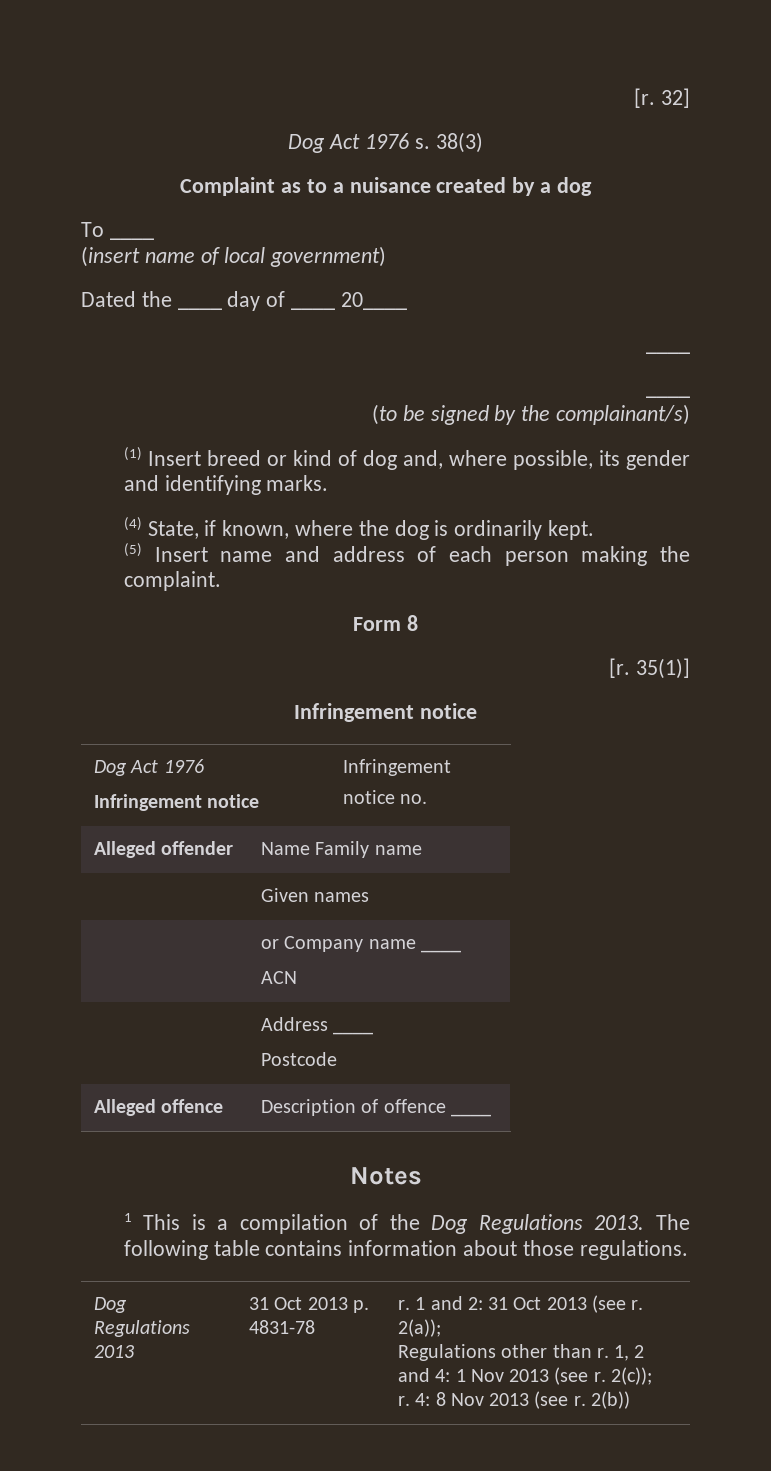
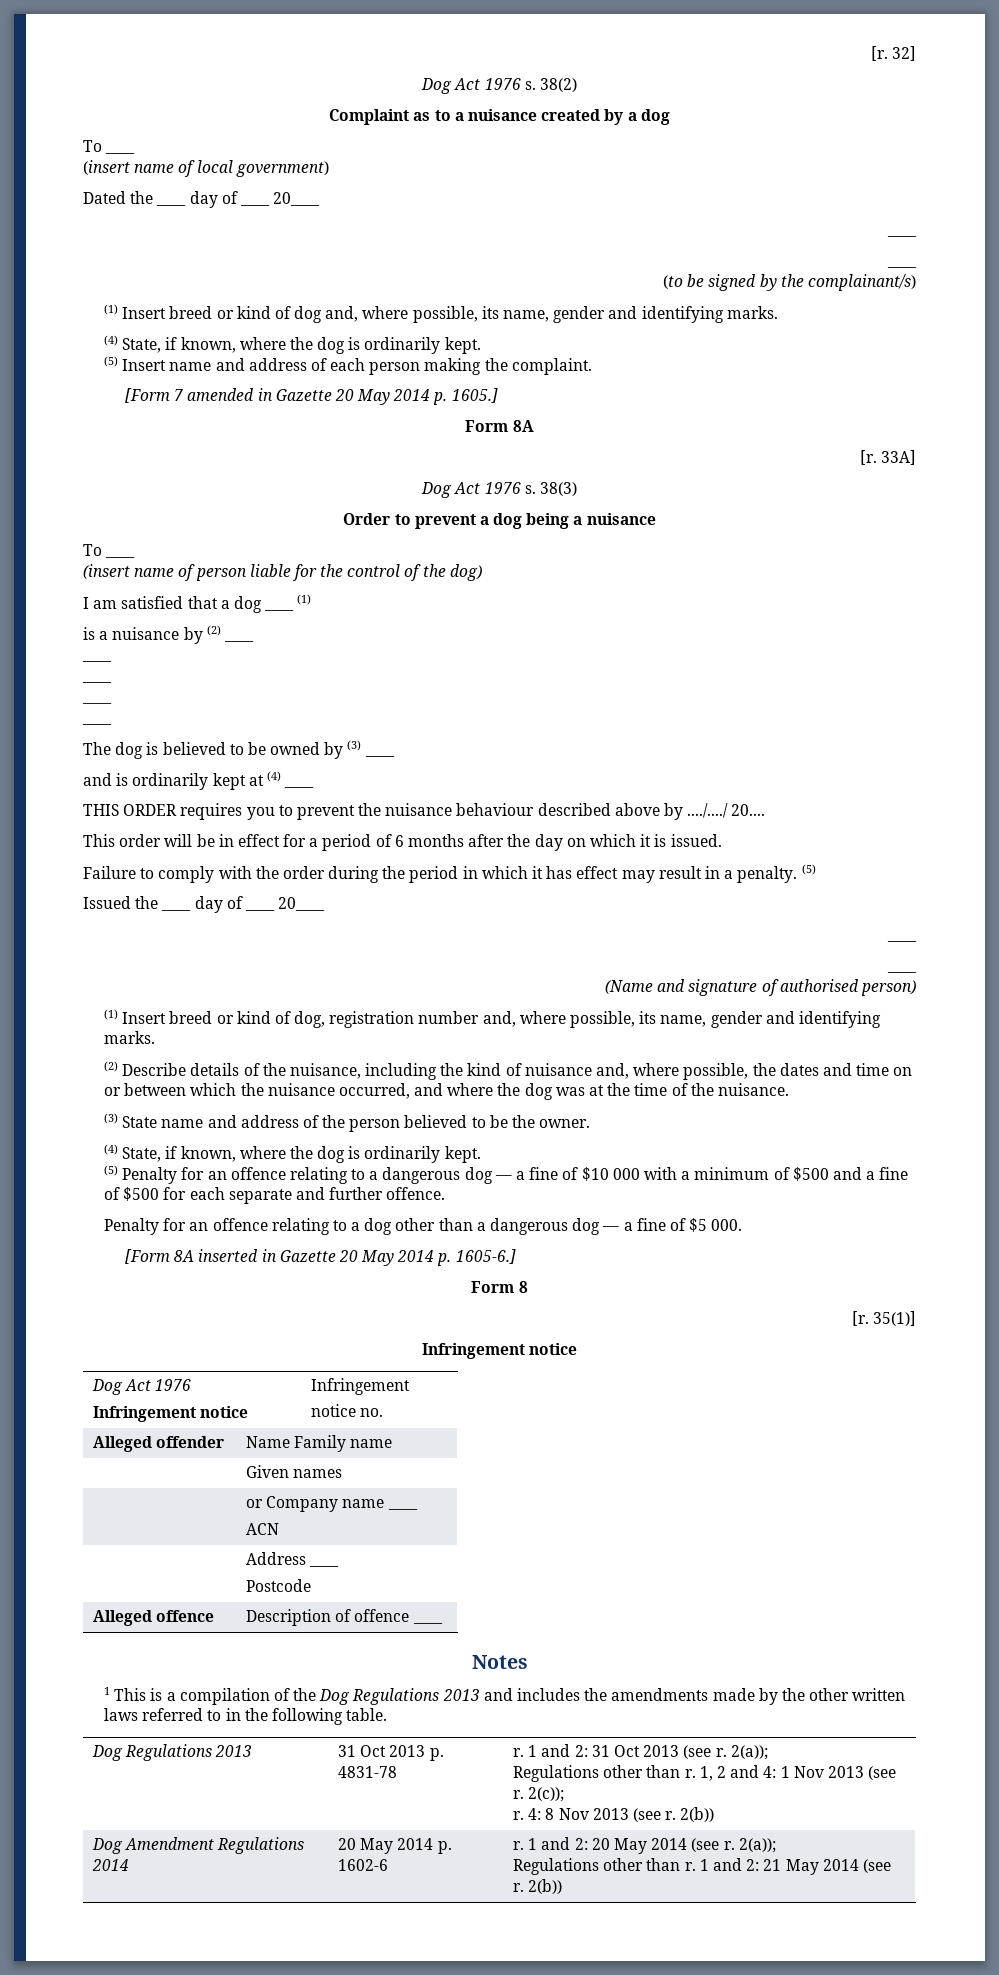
- 38(3)
+ 38(2)
- (1) Insert breed or kind of dog and, where possible, its gender and identifying marks.
+ (1) Insert breed or kind of dog and, where possible, its name, gender and identifying marks.
+ [Form 7 amended in Gazette 20 May 2014 p. 1605.]
+ Form 8A
+ [r. 33A]
+ Dog Act 1976 s. 38(3)
+ Order to prevent a dog being a nuisance
+ To ____
+ (insert name of person liable for the control of the dog)
+ I am satisfied that a dog ____ (1)
+ is a nuisance by (2) ____
+ ____
+ ____
+ ____
+ ____
+ The dog is believed to be owned by (3) ____
+ and is ordinarily kept at (4) ____
+ THIS ORDER requires you to prevent the nuisance behaviour described above by ..../..../ 20....
+ This order will be in effect for a period of 6 months after the day on which it is issued.
+ Failure to comply with the order during the period in which it has effect may result in a penalty. (5)
+ Issued the ____ day of ____ 20____
+ ____
+ ____
+ (Name and signature of authorised person)
+ (1) Insert breed or kind of dog, registration number and, where possible, its name, gender and identifying marks.
+ (2) Describe details of the nuisance, including the kind of nuisance and, where possible, the dates and time on or between which the nuisance occurred, and where the dog was at the time of the nuisance.
+ (3) State name and address of the person believed to be the owner.
+ (4) State, if known, where the dog is ordinarily kept.
+ (5) Penalty for an offence relating to a dangerous dog — a fine of $10 000 with a minimum of $500 and a fine of $500 for each separate and further offence.
+ Penalty for an offence relating to a dog other than a dangerous dog — a fine of $5 000.
+ [Form 8A inserted in Gazette 20 May 2014 p. 1605-6.]
- 1 This is a compilation of the Dog Regulations 2013. The following table contains information about those regulations.
+ 1 This is a compilation of the Dog Regulations 2013 and includes the amendments made by the other written laws referred to in the following table.
+ Dog Amendment Regulations 2014 | 20 May 2014 p. 1602-6 | r. 1 and 2: 20 May 2014 (see r. 2(a));
+ Regulations other than r. 1 and 2: 21 May 2014 (see r. 2(b))

